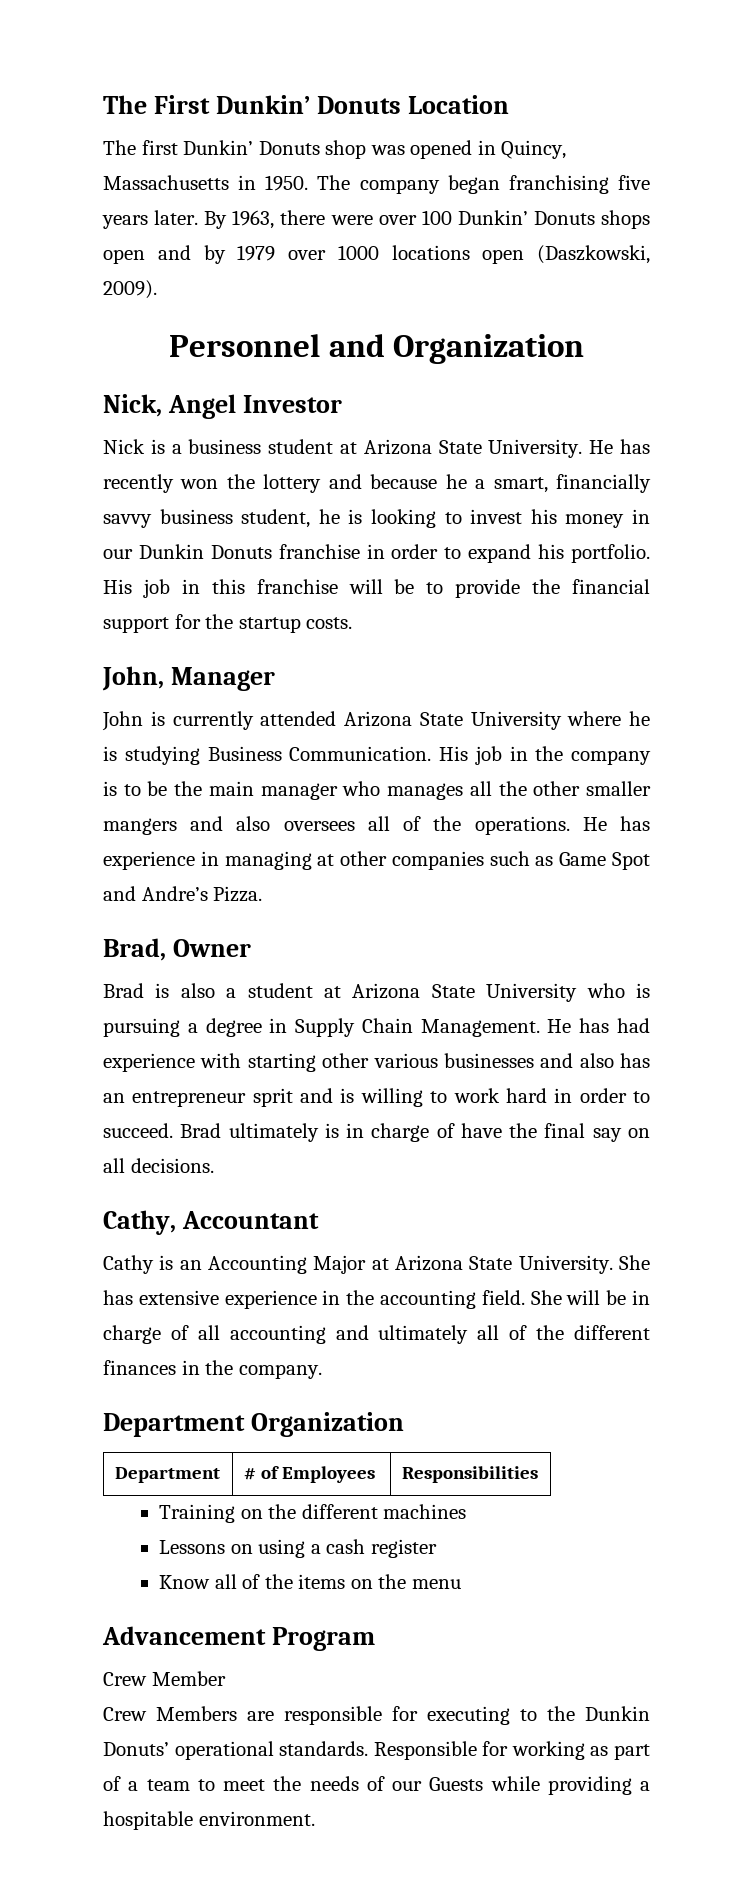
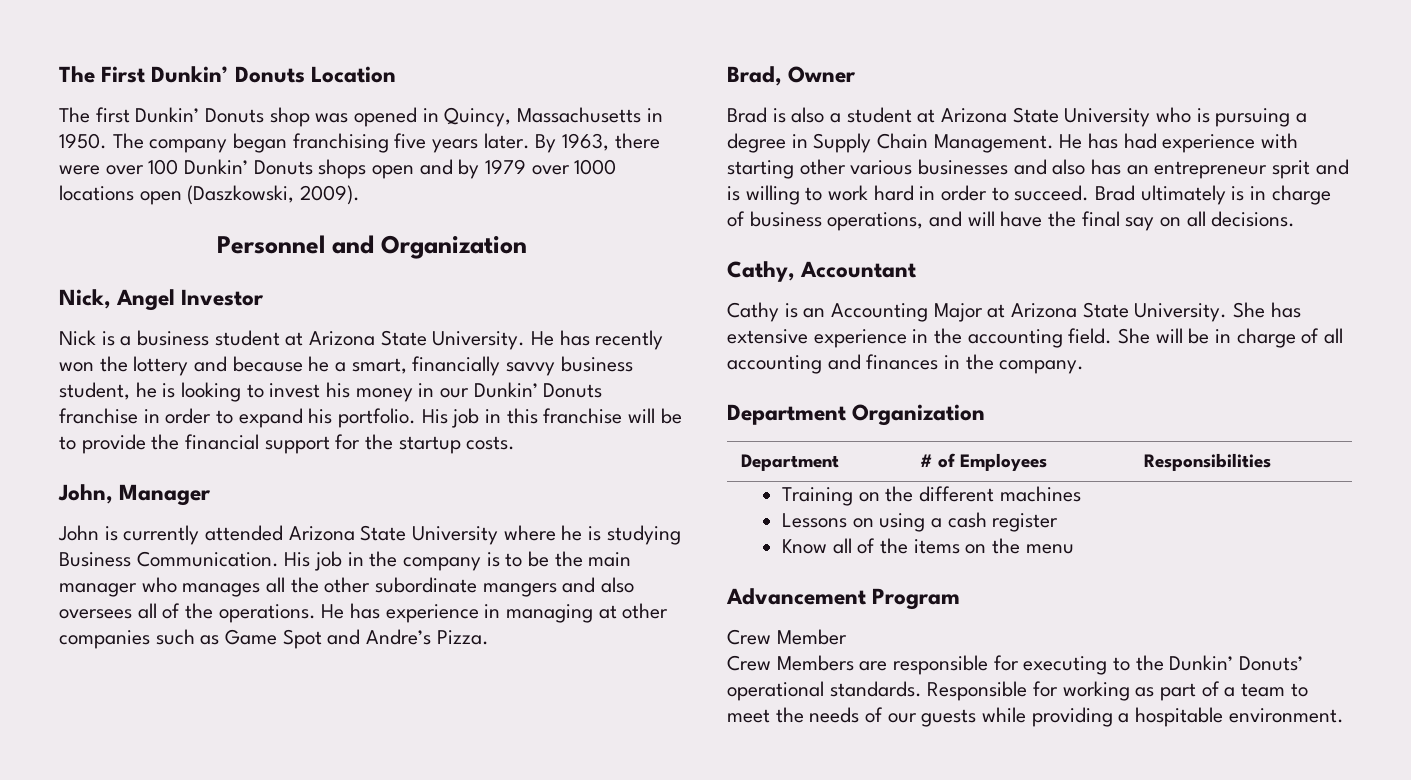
- He has recently won the lottery and because he a smart, financially savvy business student, he is looking to invest his money in our Dunkin Donuts franchise in order to expand his portfolio.
+ He has recently won the lottery and because he a smart, financially savvy business student, he is looking to invest his money in our Dunkin’ Donuts franchise in order to expand his portfolio.
- His job in the company is to be the main manager who manages all the other smaller mangers and also oversees all of the operations.
+ His job in the company is to be the main manager who manages all the other subordinate mangers and also oversees all of the operations.
- Brad ultimately is in charge of have the final say on all decisions.
+ Brad ultimately is in charge of business operations, and will have the final say on all decisions.
- She will be in charge of all accounting and ultimately all of the different finances in the company.
+ She will be in charge of all accounting and finances in the company.
- Crew Members are responsible for executing to the Dunkin Donuts’ operational standards.
+ Crew Members are responsible for executing to the Dunkin’ Donuts’ operational standards.
- Responsible for working as part of a team to meet the needs of our Guests while providing a hospitable environment.
+ Responsible for working as part of a team to meet the needs of our guests while providing a hospitable environment.

